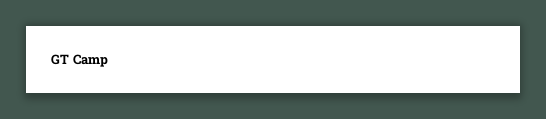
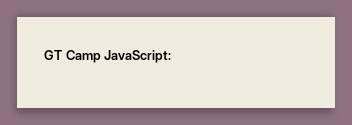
- GT Camp
+ GT Camp JavaScript:

